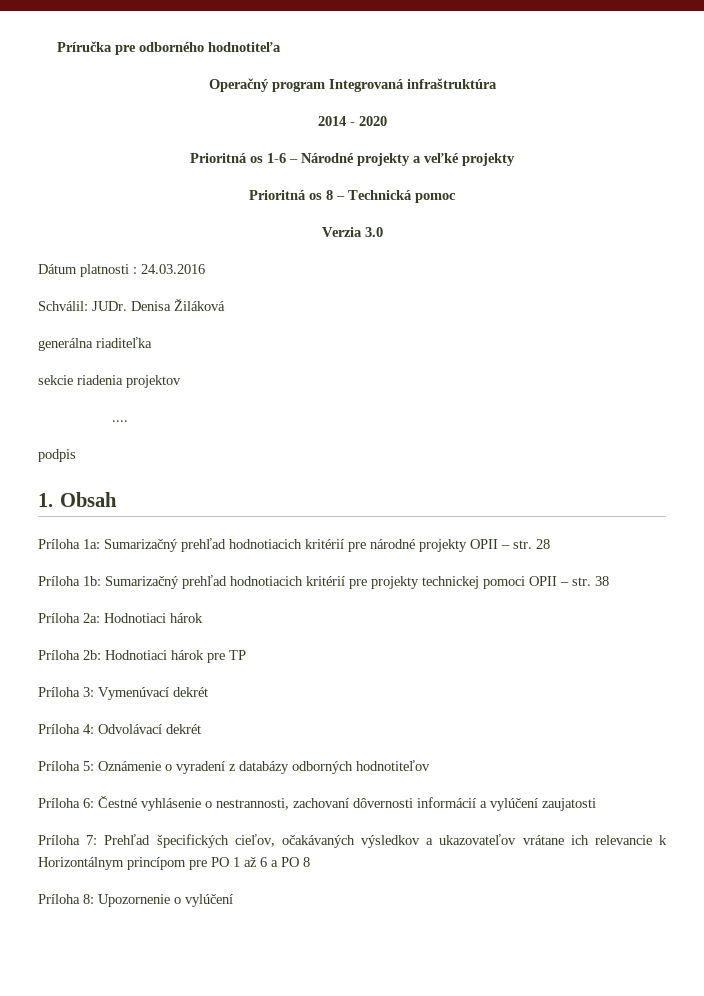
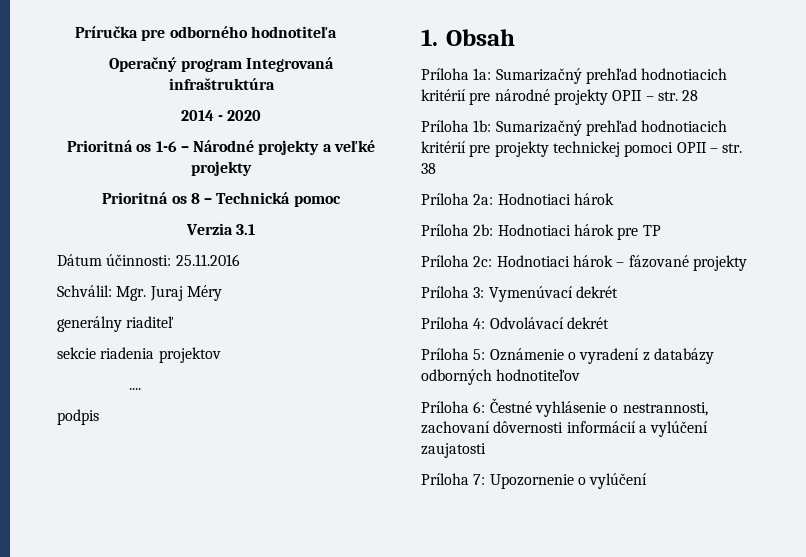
- Verzia 3.0
+ Verzia 3.1
- Dátum platnosti : 24.03.2016
- Schválil: JUDr. Denisa Žiláková
- generálna riaditeľka
+ Dátum účinnosti: 25.11.2016
+ Schválil: Mgr. Juraj Méry
+ generálny riaditeľ
+ Príloha 2c: Hodnotiaci hárok – fázované projekty
- Príloha 7: Prehľad špecifických cieľov, očakávaných výsledkov a ukazovateľov vrátane ich relevancie k Horizontálnym princípom pre PO 1 až 6 a PO 8
- Príloha 8: Upozornenie o vylúčení
+ Príloha 7: Upozornenie o vylúčení

